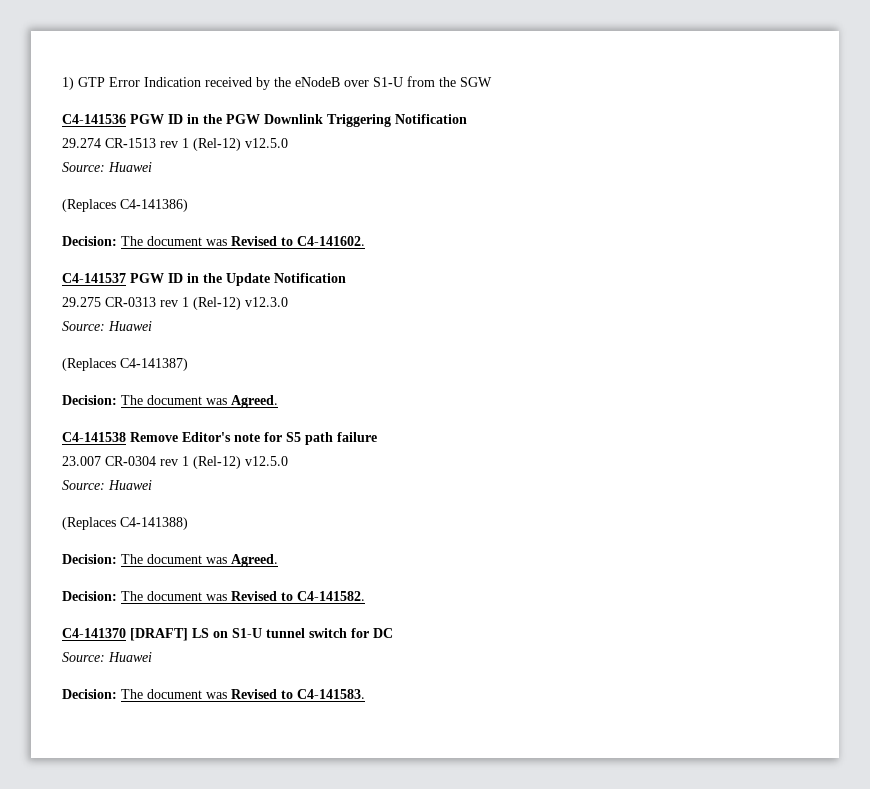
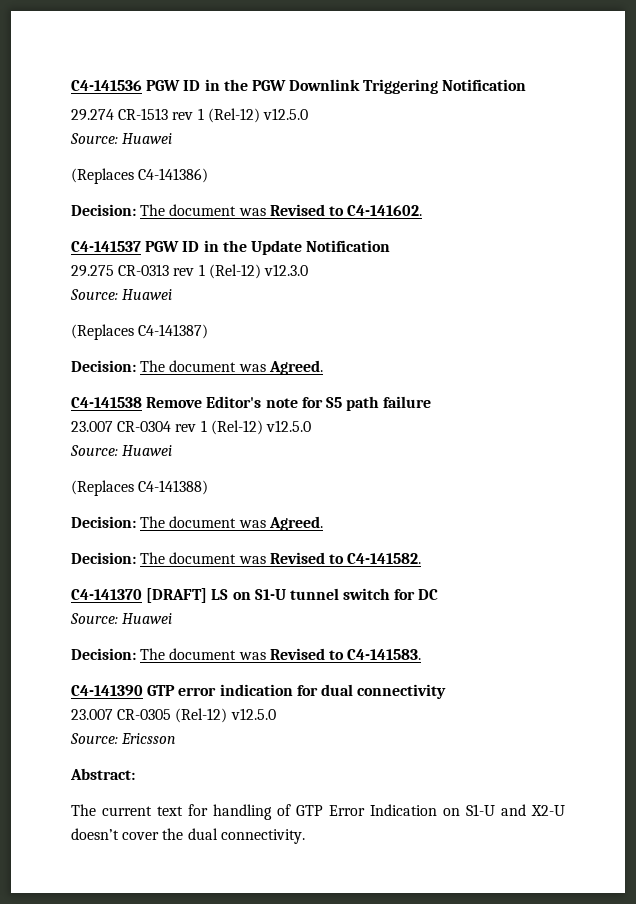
- 1) GTP Error Indication received by the eNodeB over S1-U from the SGW
+ C4-141390 GTP error indication for dual connectivity
+ 23.007 CR-0305 (Rel-12) v12.5.0
+ Source: Ericsson
+ Abstract:
+ The current text for handling of GTP Error Indication on S1-U and X2-U doesn’t cover the dual connectivity.

